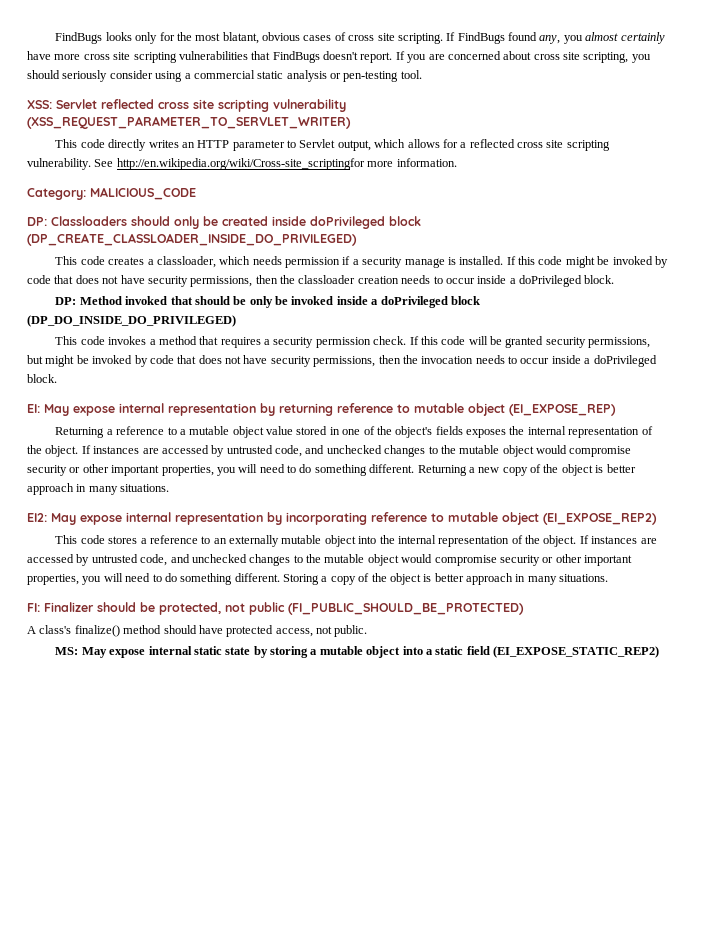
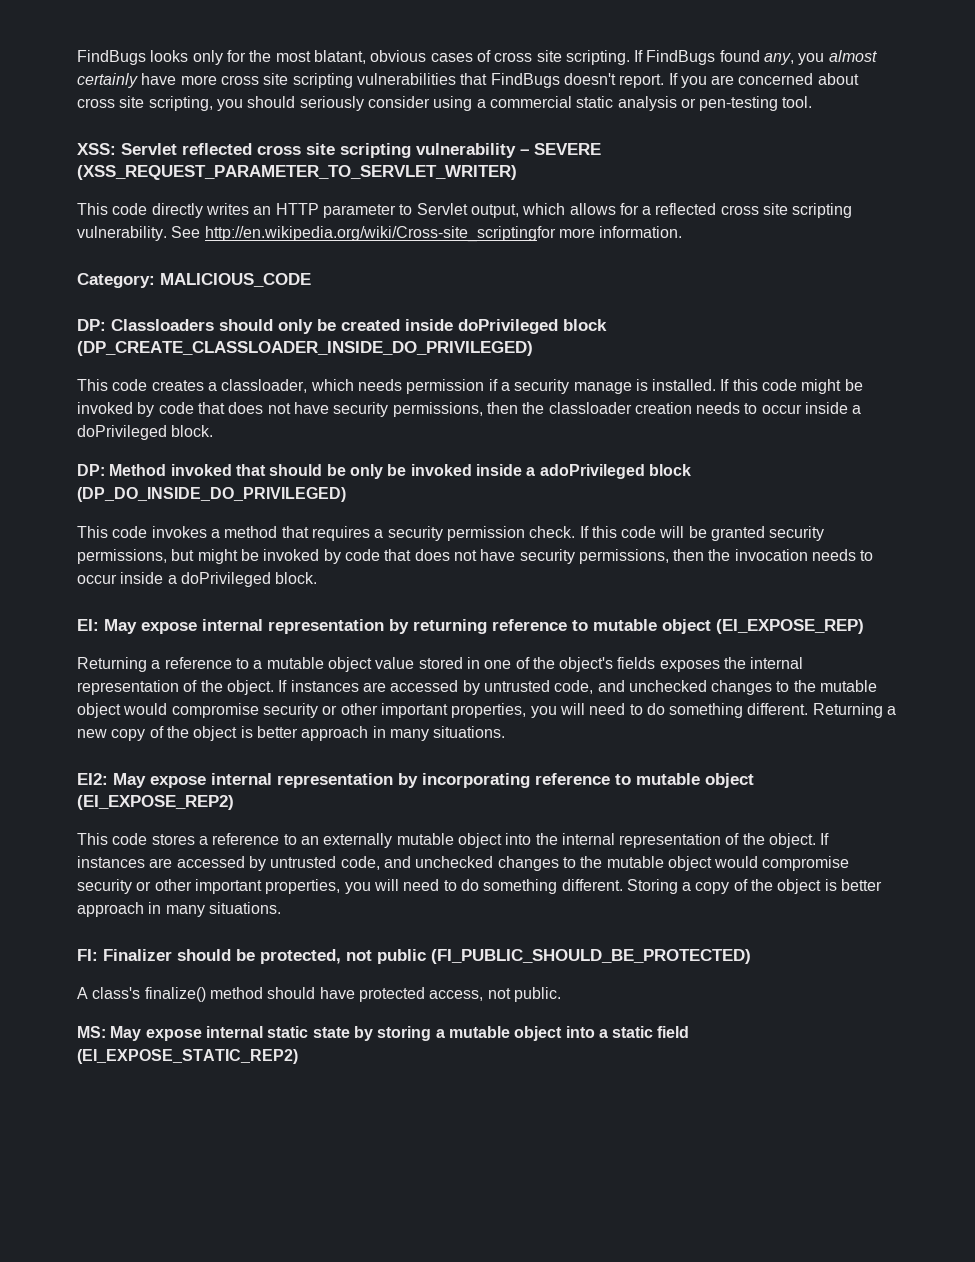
- XSS: Servlet reflected cross site scripting vulnerability (XSS_REQUEST_PARAMETER_TO_SERVLET_WRITER)
+ XSS: Servlet reflected cross site scripting vulnerability – SEVERE (XSS_REQUEST_PARAMETER_TO_SERVLET_WRITER)
- DP: Method invoked that should be only be invoked inside a doPrivileged block (DP_DO_INSIDE_DO_PRIVILEGED)
+ DP: Method invoked that should be only be invoked inside a adoPrivileged block (DP_DO_INSIDE_DO_PRIVILEGED)

